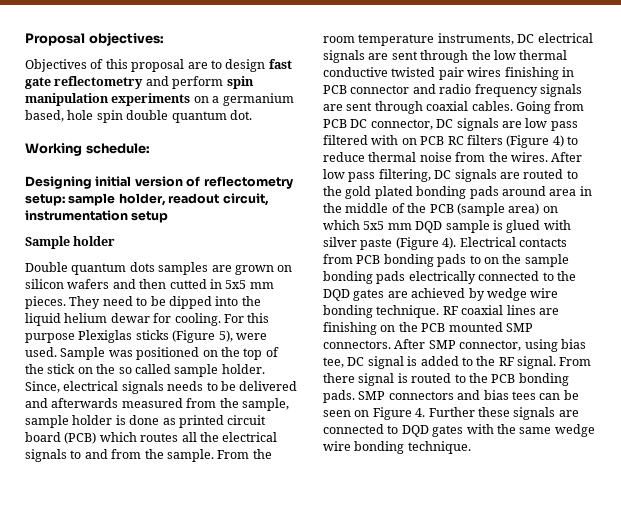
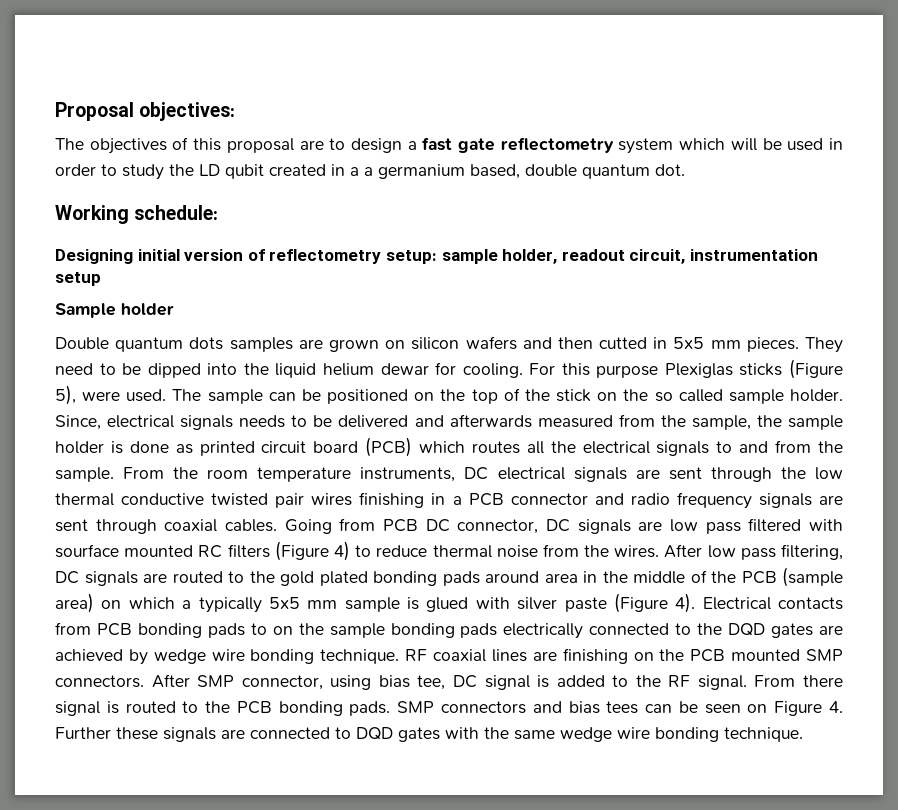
- Objectives of this proposal are to design fast gate reflectometry and perform spin manipulation experiments on a germanium based, hole spin double quantum dot.
+ The objectives of this proposal are to design a fast gate reflectometry system which will be used in order to study the LD qubit created in a a germanium based, double quantum dot.
- Sample was positioned on the top of the stick on the so called sample holder.
+ The sample can be positioned on the top of the stick on the so called sample holder.
- Since, electrical signals needs to be delivered and afterwards measured from the sample, sample holder is done as printed circuit board (PCB) which routes all the electrical signals to and from the sample.
+ Since, electrical signals needs to be delivered and afterwards measured from the sample, the sample holder is done as printed circuit board (PCB) which routes all the electrical signals to and from the sample.
- From the room temperature instruments, DC electrical signals are sent through the low thermal conductive twisted pair wires finishing in PCB connector and radio frequency signals are sent through coaxial cables.
+ From the room temperature instruments, DC electrical signals are sent through the low thermal conductive twisted pair wires finishing in a PCB connector and radio frequency signals are sent through coaxial cables.
- Going from PCB DC connector, DC signals are low pass filtered with on PCB RC filters (Figure 4) to reduce thermal noise from the wires.
+ Going from PCB DC connector, DC signals are low pass filtered with sourface mounted RC filters (Figure 4) to reduce thermal noise from the wires.
- After low pass filtering, DC signals are routed to the gold plated bonding pads around area in the middle of the PCB (sample area) on which 5x5 mm DQD sample is glued with silver paste (Figure 4).
+ After low pass filtering, DC signals are routed to the gold plated bonding pads around area in the middle of the PCB (sample area) on which a typically 5x5 mm sample is glued with silver paste (Figure 4).

